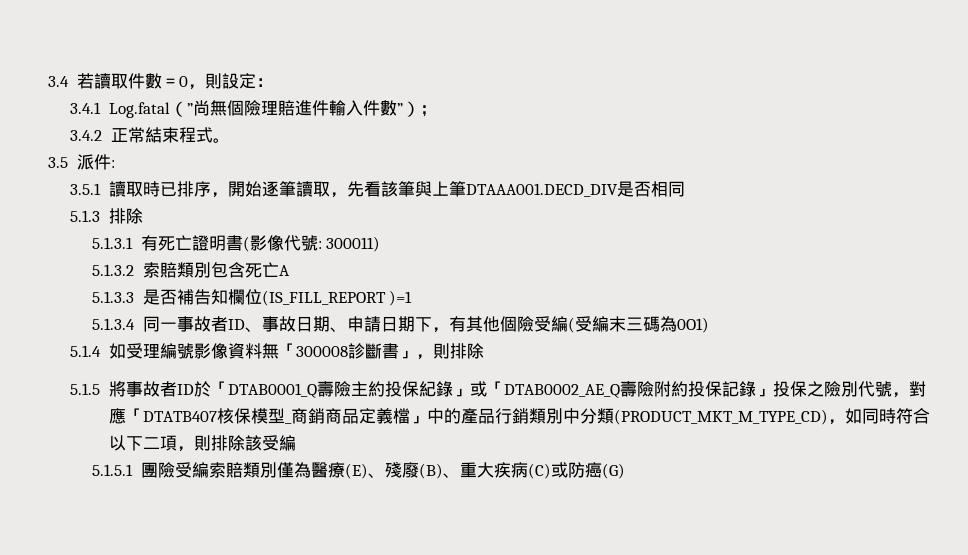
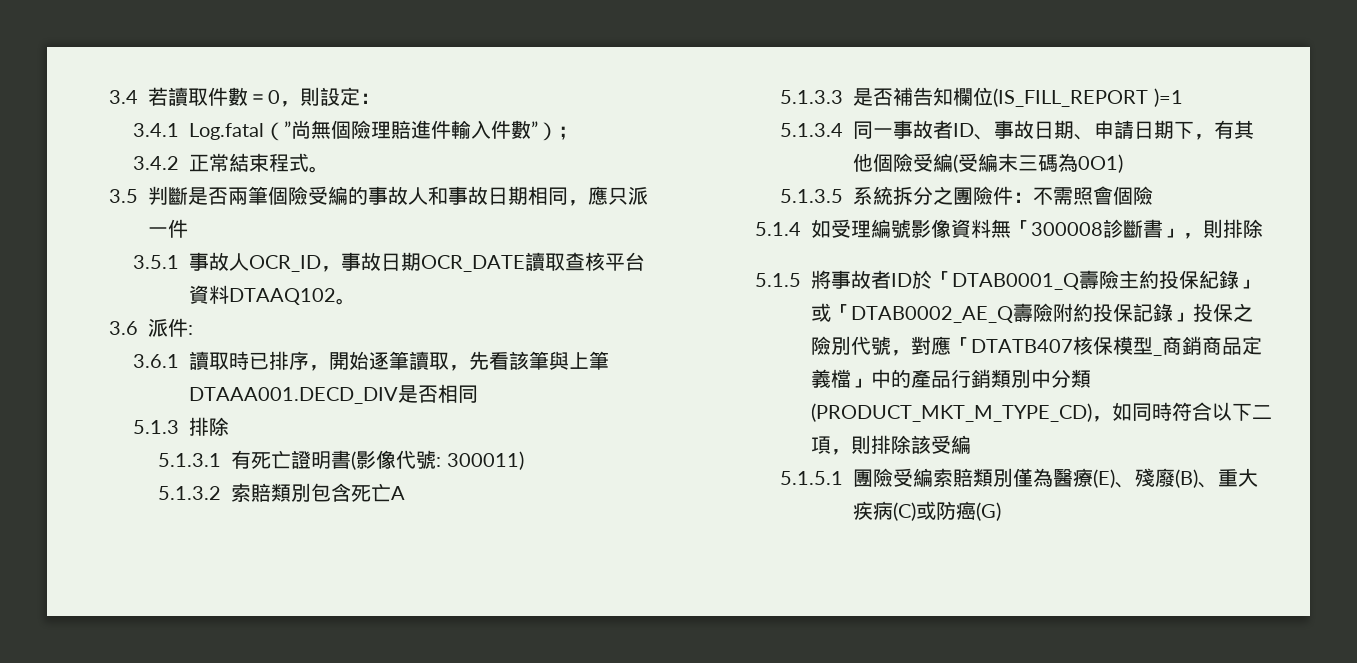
- 3.5派件:
+ 3.5判斷是否兩筆個險受編的事故人和事故日期相同，應只派一件
+ 3.5.1事故人OCR_ID，事故日期OCR_DATE讀取查核平台資料DTAAQ102。
+ 3.6派件:
- 3.5.1讀取時已排序，開始逐筆讀取，先看該筆與上筆DTAAA001.DECD_DIV是否相同
+ 3.6.1讀取時已排序，開始逐筆讀取，先看該筆與上筆DTAAA001.DECD_DIV是否相同
+ 5.1.3.5系統拆分之團險件：不需照會個險

